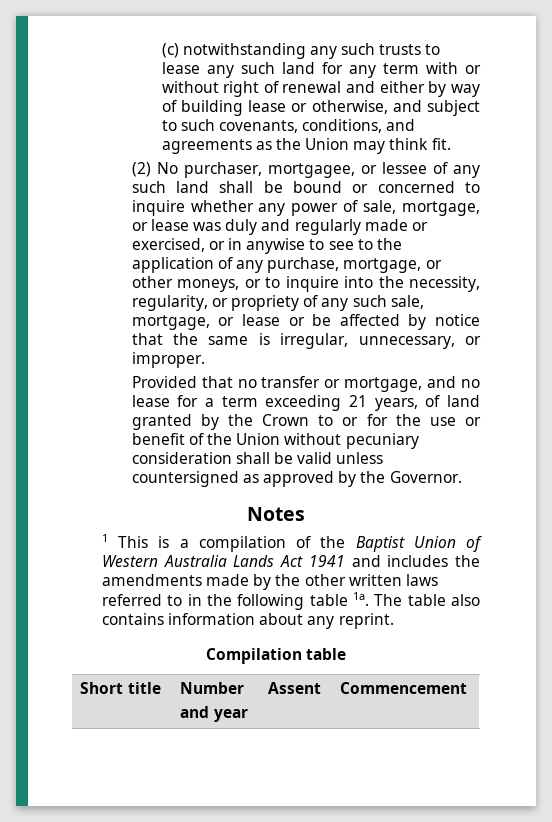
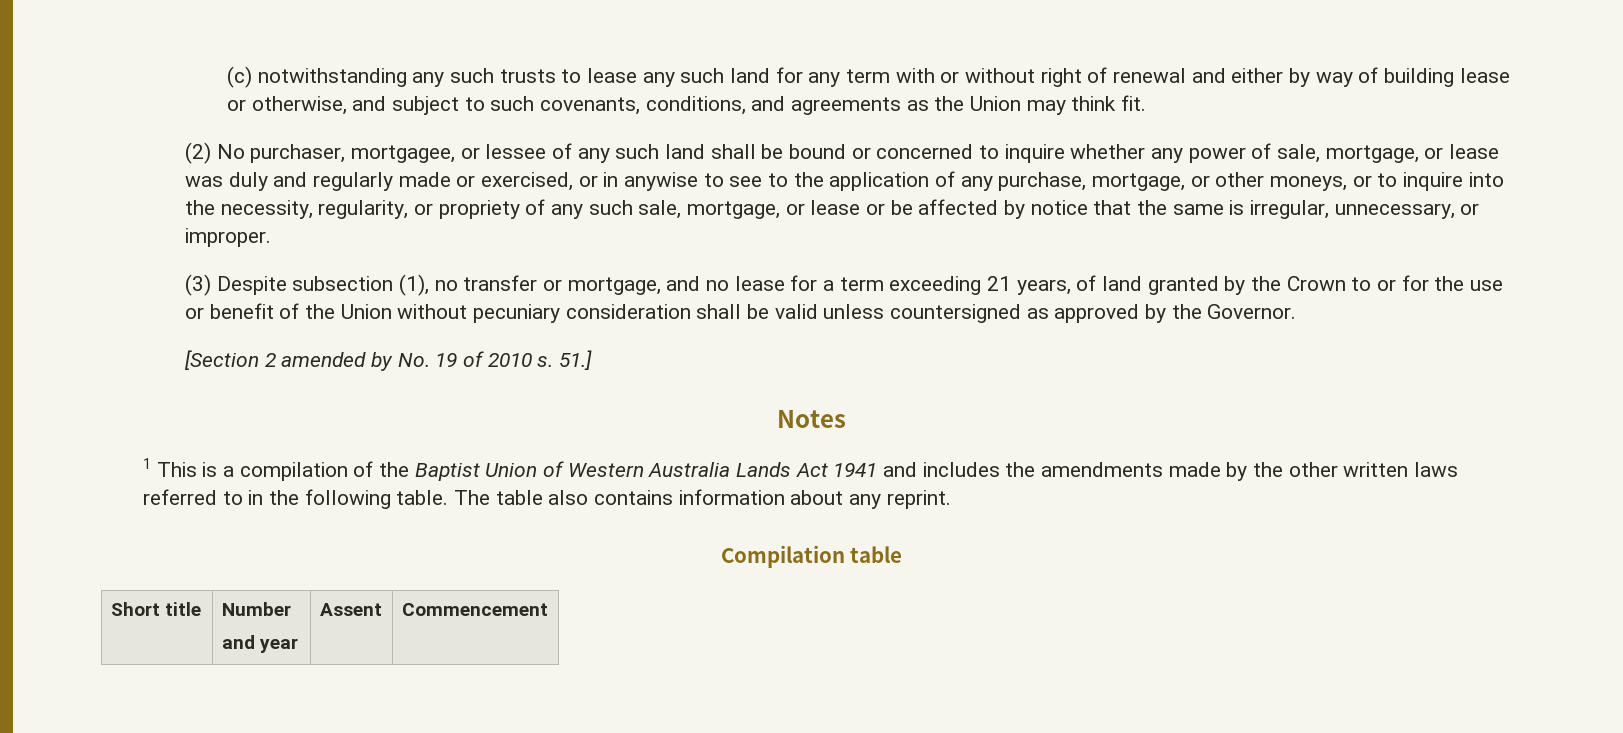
- Provided that no transfer or mortgage, and no lease for a term exceeding 21 years, of land granted by the Crown to or for the use or benefit of the Union without pecuniary consideration shall be valid unless countersigned as approved by the Governor.
+ (3) Despite subsection (1), no transfer or mortgage, and no lease for a term exceeding 21 years, of land granted by the Crown to or for the use or benefit of the Union without pecuniary consideration shall be valid unless countersigned as approved by the Governor.
+ [Section 2 amended by No. 19 of 2010 s. 51.]
- 1 This is a compilation of the Baptist Union of Western Australia Lands Act 1941 and includes the amendments made by the other written laws referred to in the following table 1a.
+ 1 This is a compilation of the Baptist Union of Western Australia Lands Act 1941 and includes the amendments made by the other written laws referred to in the following table.

